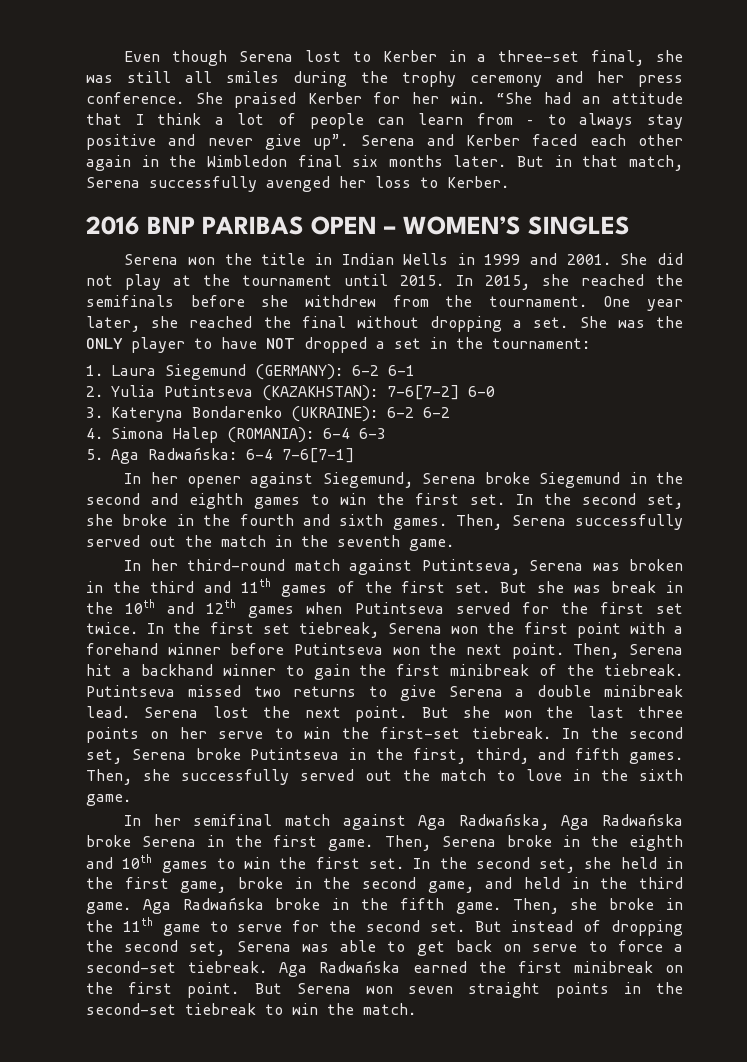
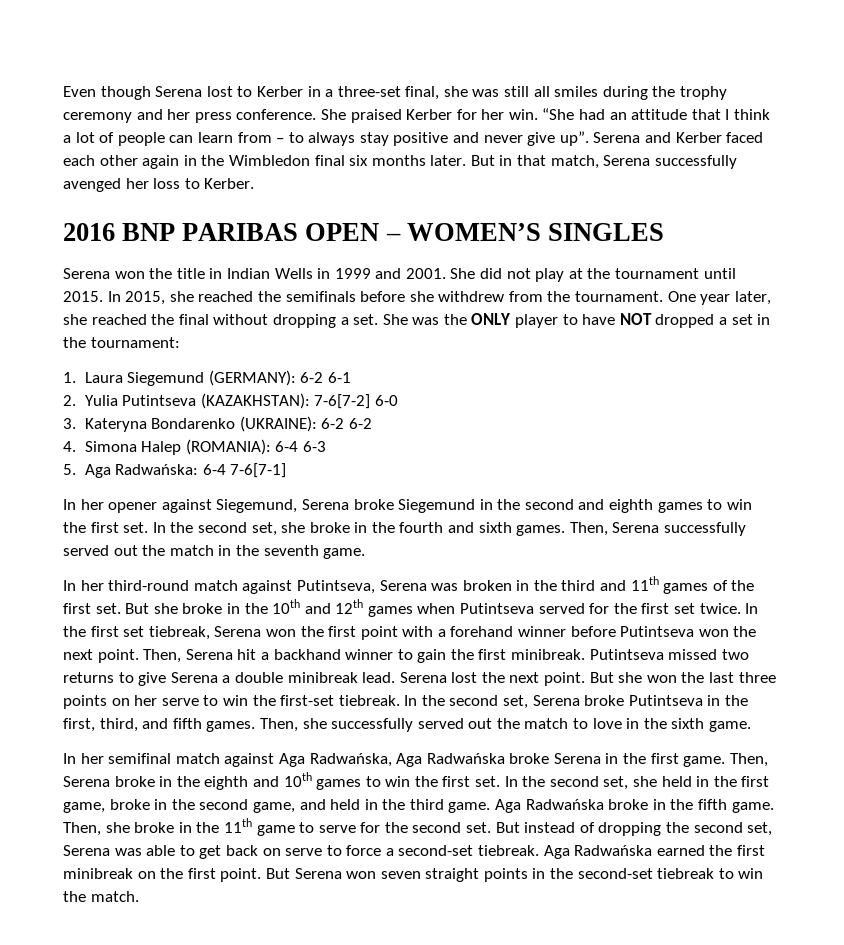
- But she was break in the 10th and 12th games when Putintseva served for the first set twice.
+ But she broke in the 10th and 12th games when Putintseva served for the first set twice.
- Then, Serena hit a backhand winner to gain the first minibreak of the tiebreak.
+ Then, Serena hit a backhand winner to gain the first minibreak.

